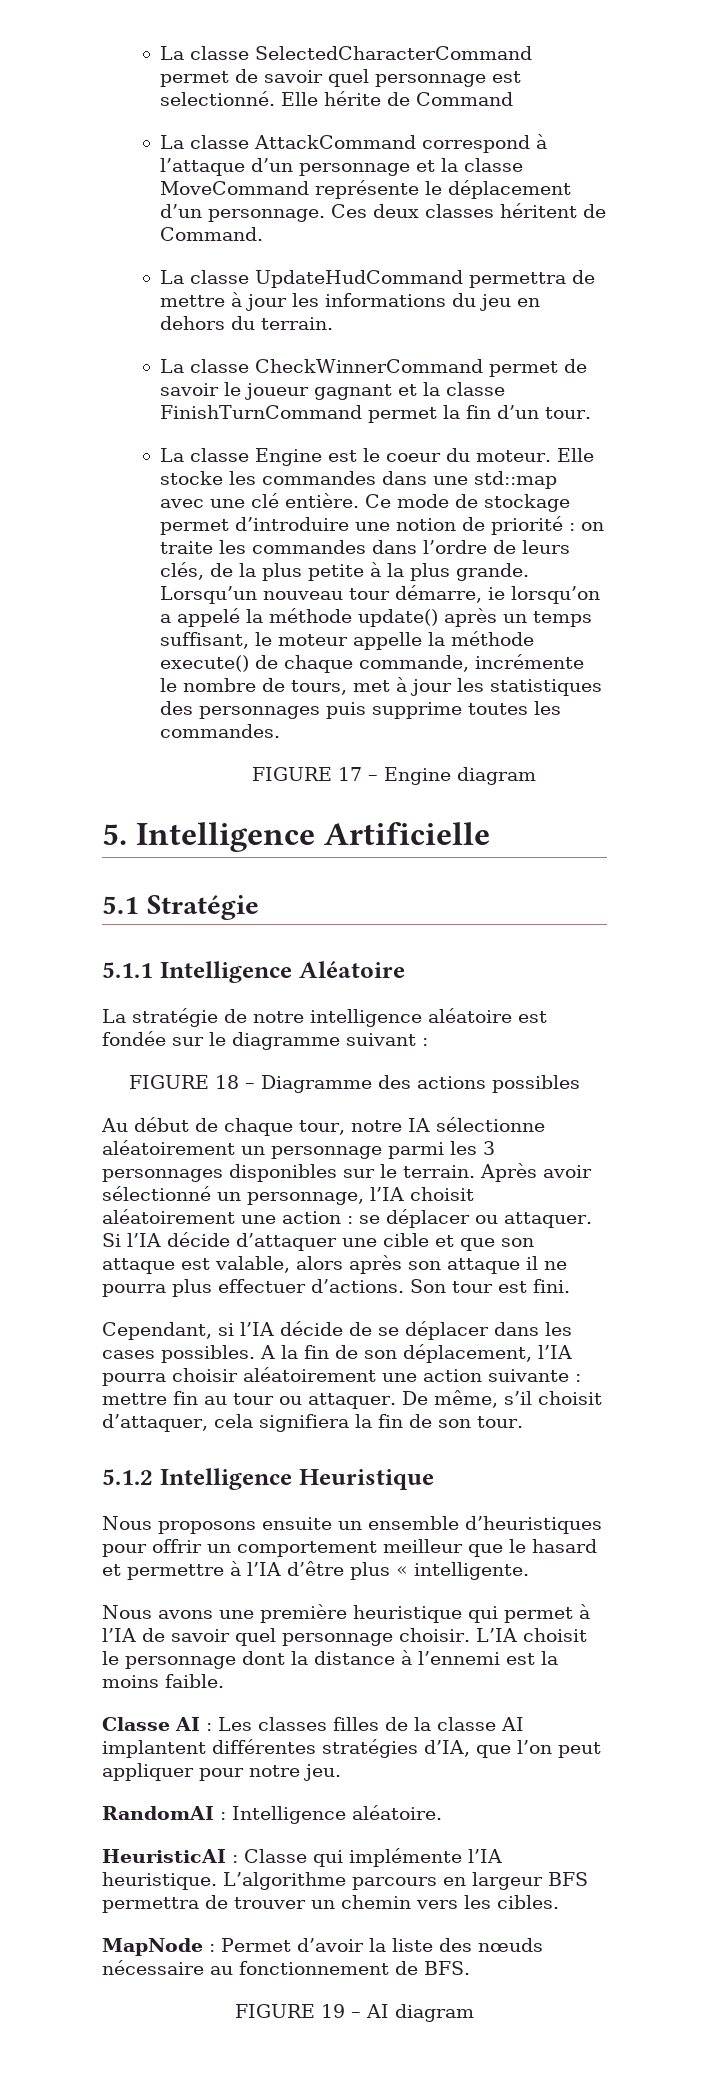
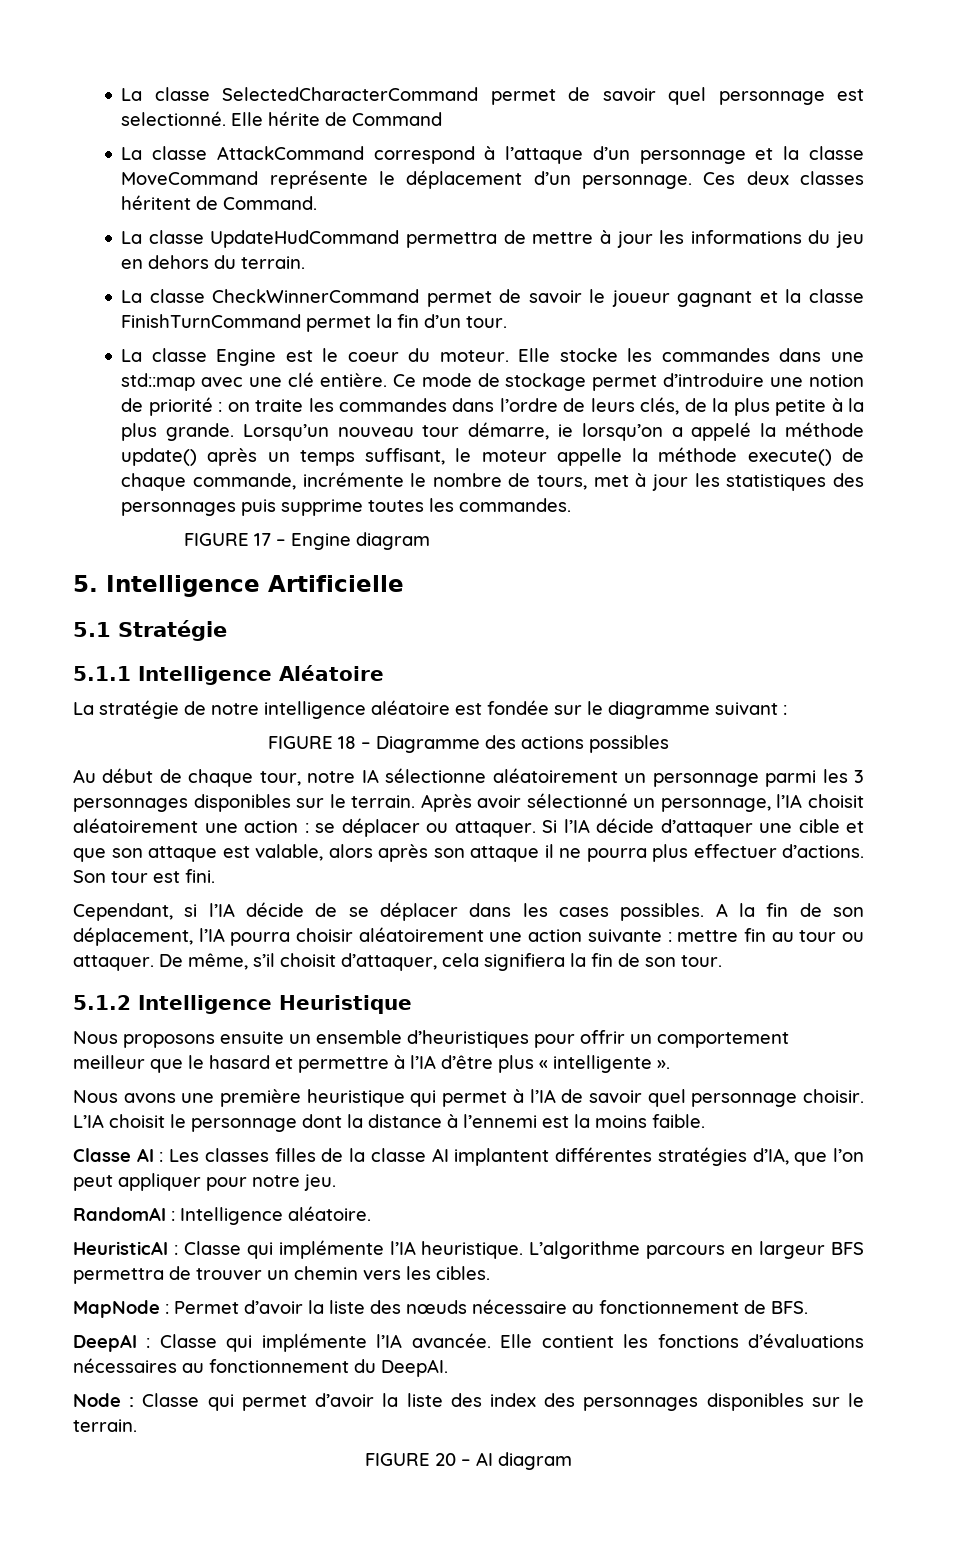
- Nous proposons ensuite un ensemble d’heuristiques pour offrir un comportement meilleur que le hasard et permettre à l’IA d’être plus « intelligente.
+ Nous proposons ensuite un ensemble d’heuristiques pour offrir un comportement meilleur que le hasard et permettre à l’IA d’être plus « intelligente ».
- FIGURE 19 – AI diagram
+ DeepAI : Classe qui implémente l’IA avancée. Elle contient les fonctions d’évaluations nécessaires au fonctionnement du DeepAI.
+ Node : Classe qui permet d’avoir la liste des index des personnages disponibles sur le terrain.
+ FIGURE 20 – AI diagram

